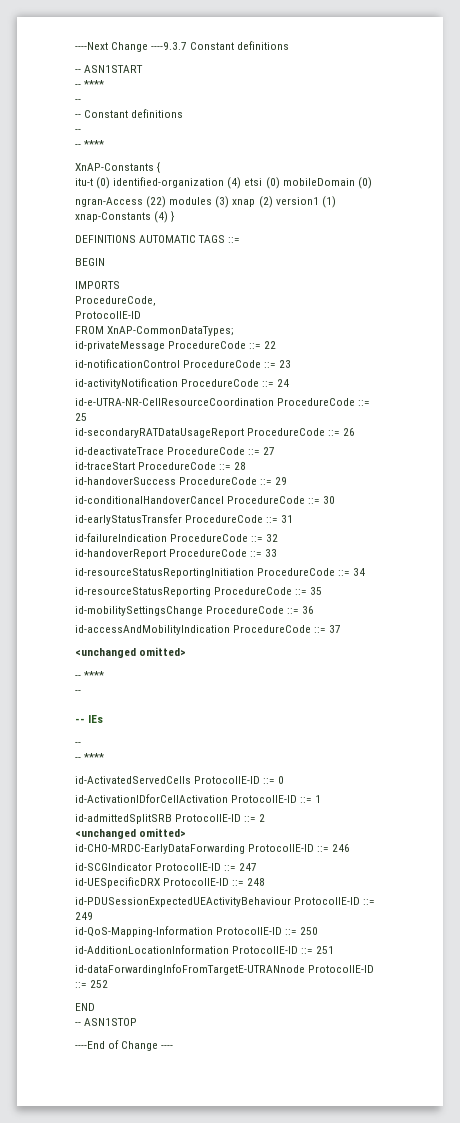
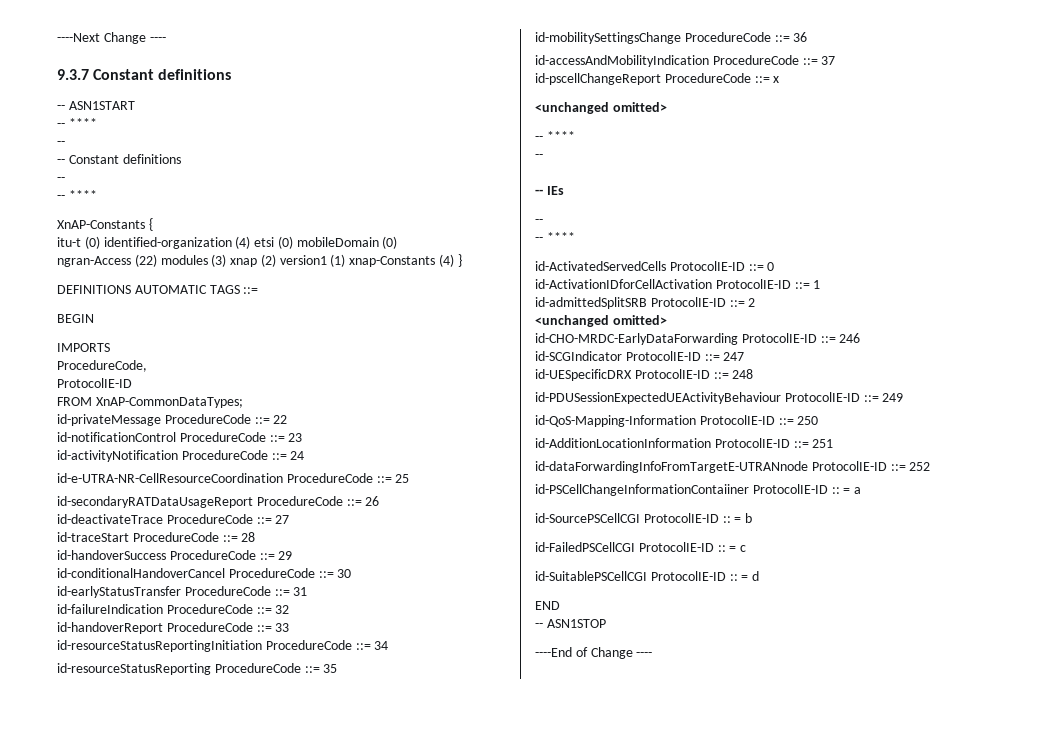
- ----Next Change ----9.3.7 Constant definitions
+ ----Next Change ----
+ 9.3.7 Constant definitions
+ id-pscellChangeReport ProcedureCode ::= x
+ id-PSCellChangeInformationContaiiner ProtocolIE-ID :: = a
+ id-SourcePSCellCGI ProtocolIE-ID :: = b
+ id-FailedPSCellCGI ProtocolIE-ID :: = c
+ id-SuitablePSCellCGI ProtocolIE-ID :: = d

